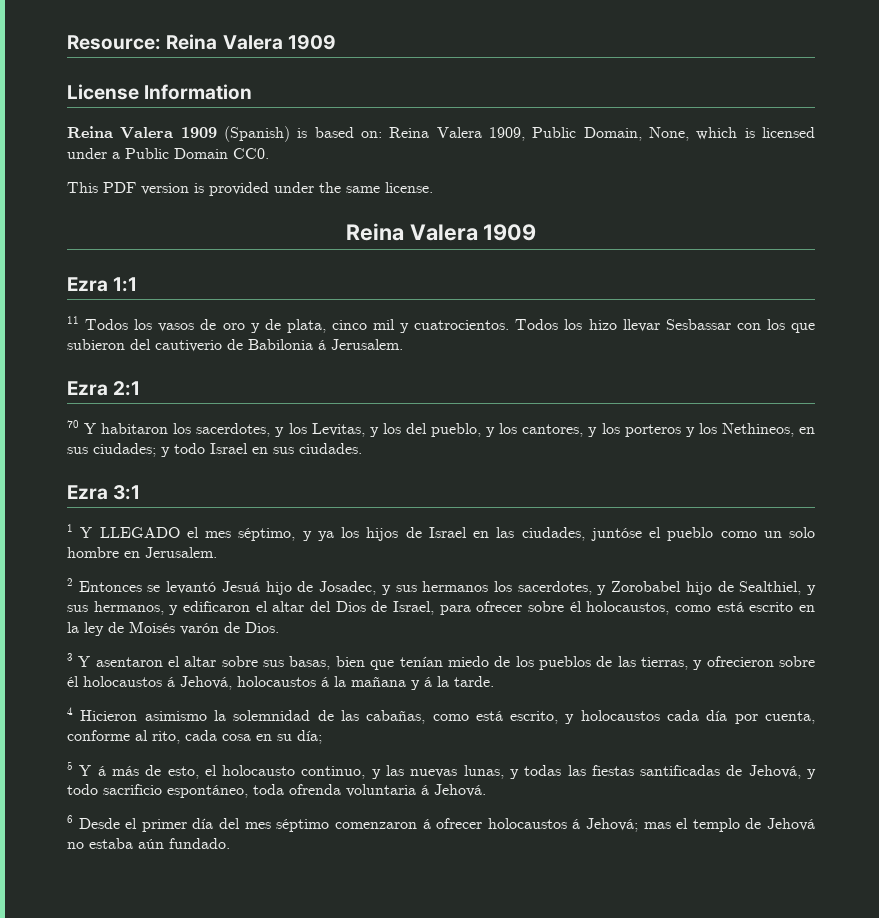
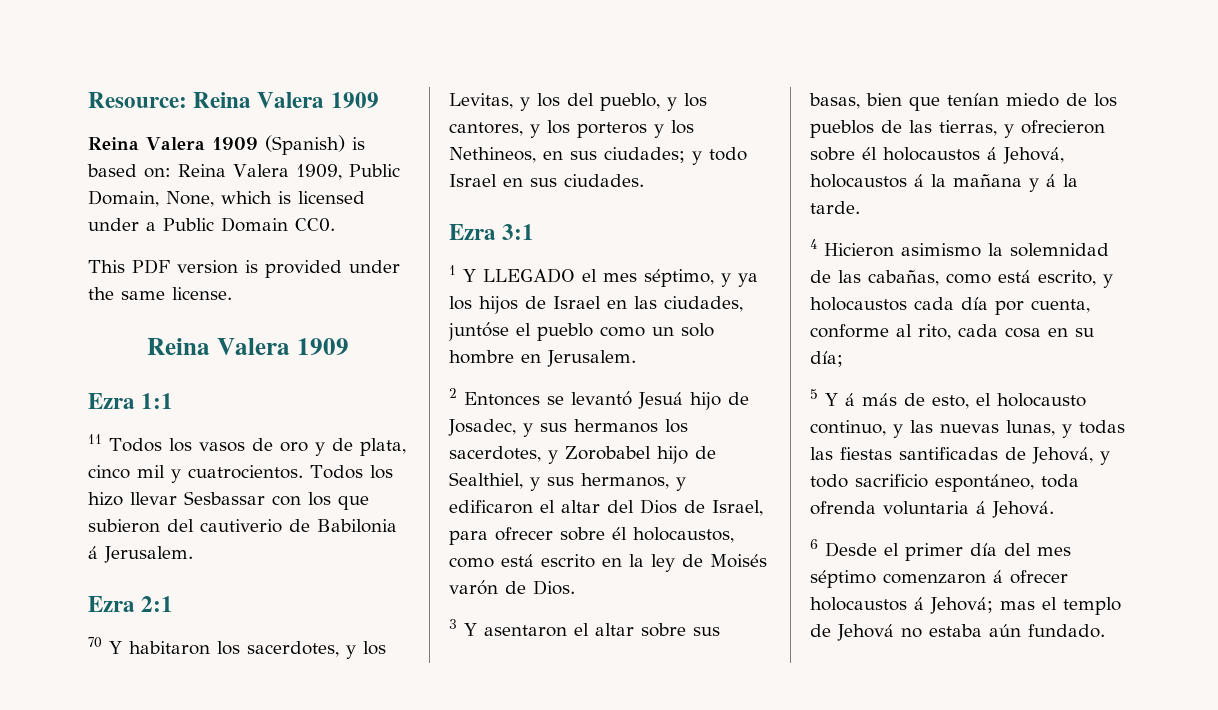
- License Information

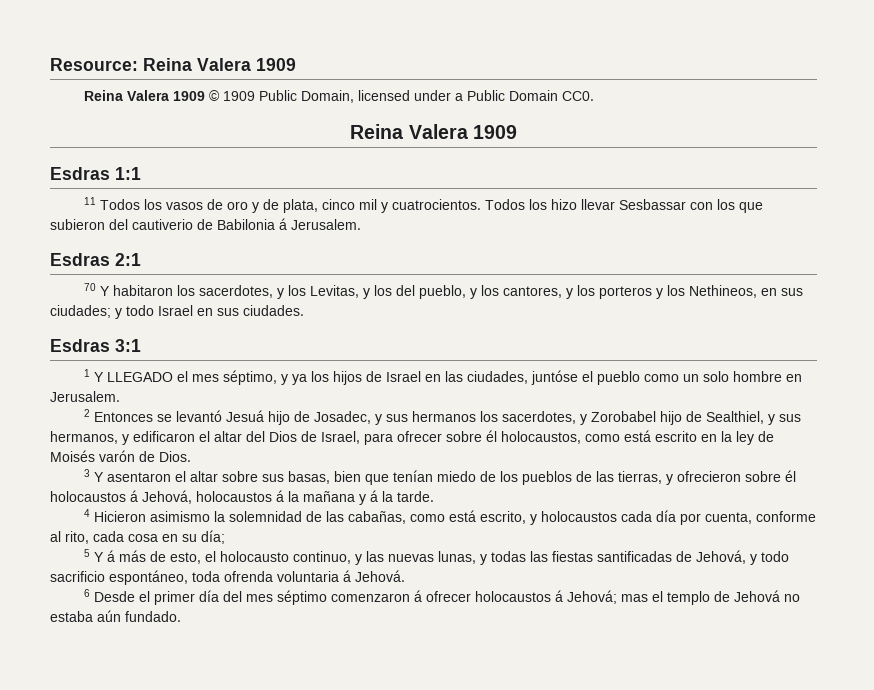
- Reina Valera 1909 (Spanish) is based on: Reina Valera 1909, Public Domain, None, which is licensed under a Public Domain CC0.
- This PDF version is provided under the same license.
+ Reina Valera 1909 © 1909 Public Domain, licensed under a Public Domain CC0.
  Reina Valera 1909
- Ezra 1:1
+ Esdras 1:1
- Ezra 2:1
+ Esdras 2:1
- Ezra 3:1
+ Esdras 3:1

